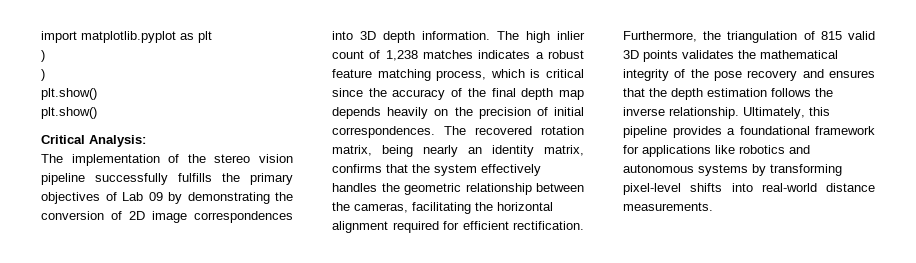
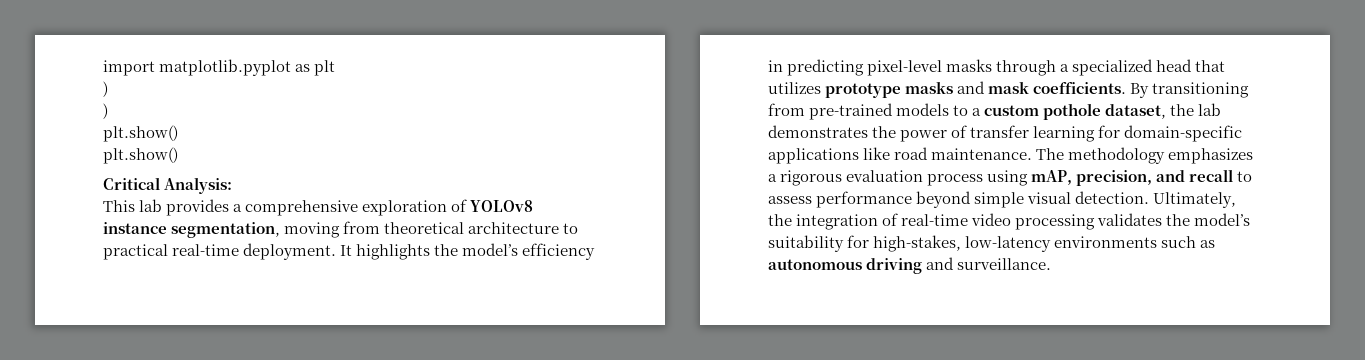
- The implementation of the stereo vision pipeline successfully fulfills the primary objectives of Lab 09 by demonstrating the conversion of 2D image correspondences into 3D depth information. The high inlier count of 1,238 matches indicates a robust feature matching process, which is critical since the accuracy of the final depth map depends heavily on the precision of initial correspondences. The recovered rotation matrix, being nearly an identity matrix, confirms that the system effectively handles the geometric relationship between the cameras, facilitating the horizontal alignment required for efficient rectification. Furthermore, the triangulation of 815 valid 3D points validates the mathematical integrity of the pose recovery and ensures that the depth estimation follows the inverse relationship. Ultimately, this pipeline provides a foundational framework for applications like robotics and autonomous systems by transforming pixel-level shifts into real-world distance measurements.
+ This lab provides a comprehensive exploration of YOLOv8 instance segmentation, moving from theoretical architecture to practical real-time deployment. It highlights the model’s efficiency in predicting pixel-level masks through a specialized head that utilizes prototype masks and mask coefficients. By transitioning from pre-trained models to a custom pothole dataset, the lab demonstrates the power of transfer learning for domain-specific applications like road maintenance. The methodology emphasizes a rigorous evaluation process using mAP, precision, and recall to assess performance beyond simple visual detection. Ultimately, the integration of real-time video processing validates the model’s suitability for high-stakes, low-latency environments such as autonomous driving and surveillance.

